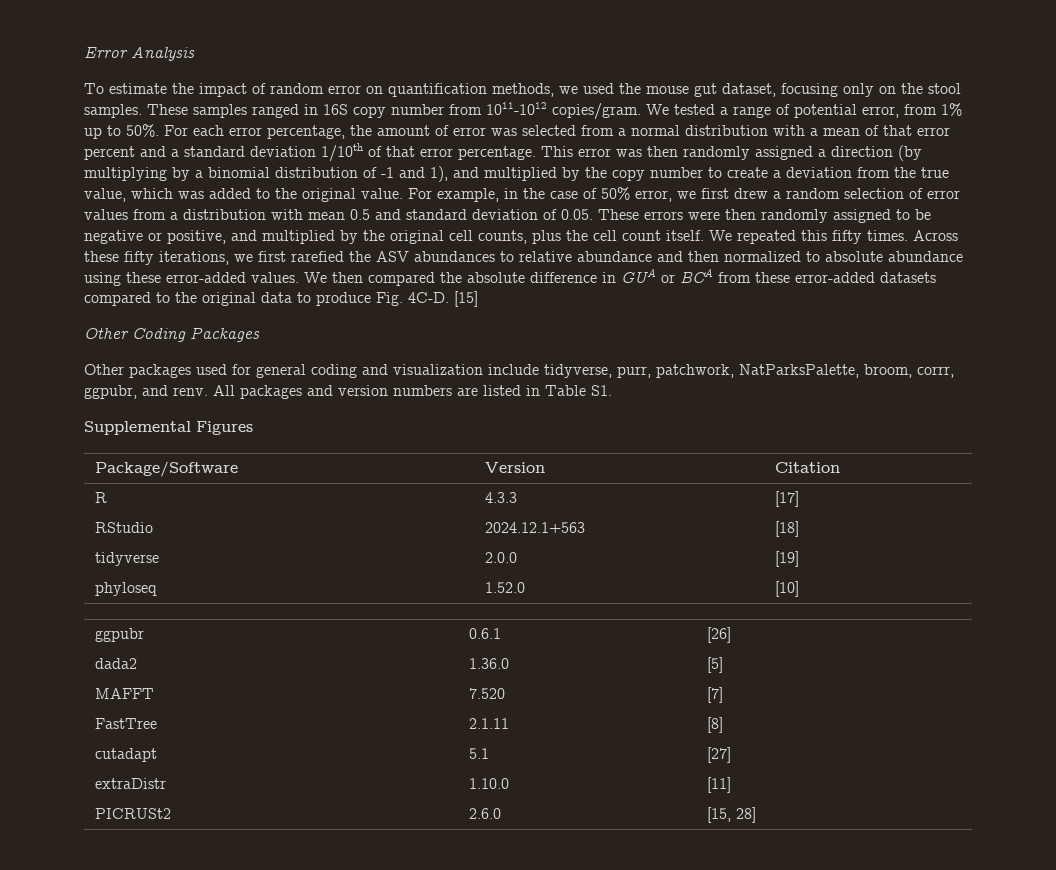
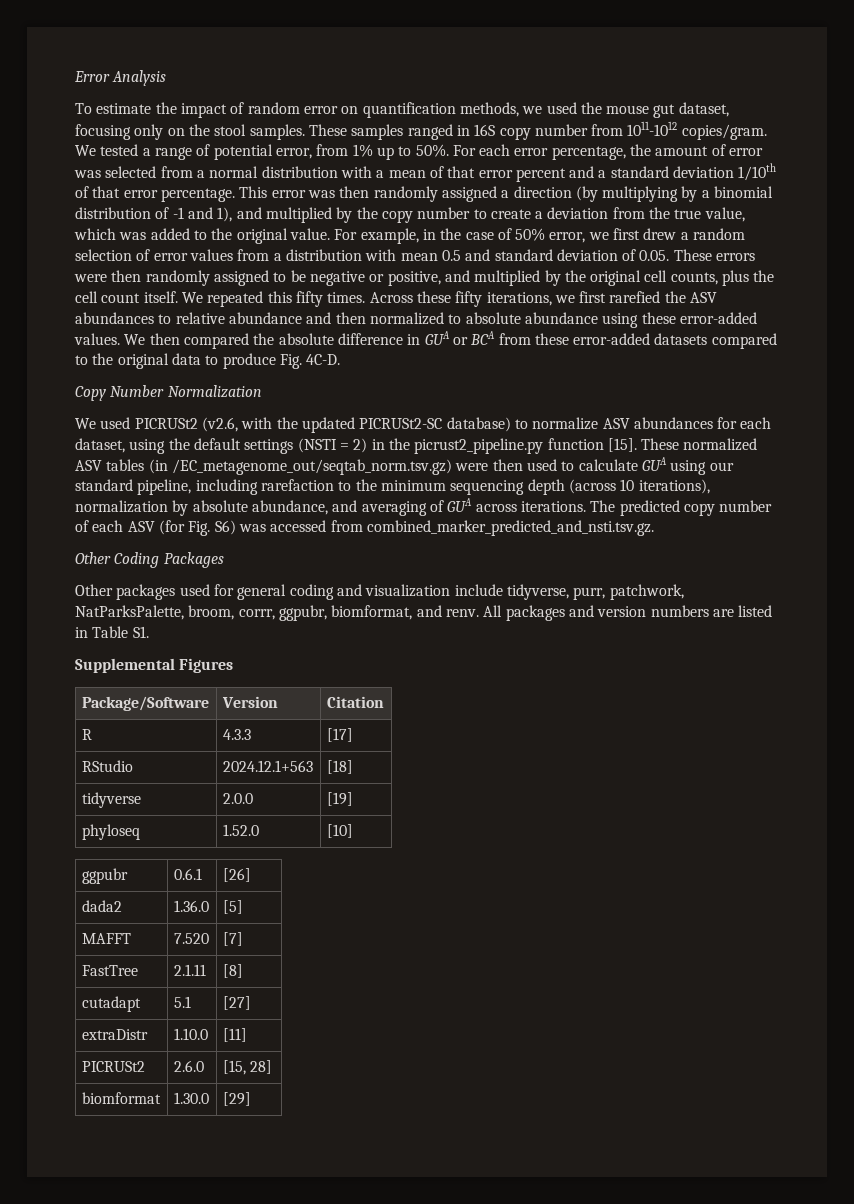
- We then compared the absolute difference in GUA or BCA from these error-added datasets compared to the original data to produce Fig. 4C-D. [15]
+ We then compared the absolute difference in GUA or BCA from these error-added datasets compared to the original data to produce Fig. 4C-D.
+ Copy Number Normalization
+ We used PICRUSt2 (v2.6, with the updated PICRUSt2-SC database) to normalize ASV abundances for each dataset, using the default settings (NSTI = 2) in the picrust2_pipeline.py function [15]. These normalized ASV tables (in /EC_metagenome_out/seqtab_norm.tsv.gz) were then used to calculate GUA using our standard pipeline, including rarefaction to the minimum sequencing depth (across 10 iterations), normalization by absolute abundance, and averaging of GUA across iterations. The predicted copy number of each ASV (for Fig. S6) was accessed from combined_marker_predicted_and_nsti.tsv.gz.
- Other packages used for general coding and visualization include tidyverse, purr, patchwork, NatParksPalette, broom, corrr, ggpubr, and renv.
+ Other packages used for general coding and visualization include tidyverse, purr, patchwork, NatParksPalette, broom, corrr, ggpubr, biomformat, and renv.
+ biomformat | 1.30.0 | [29]

